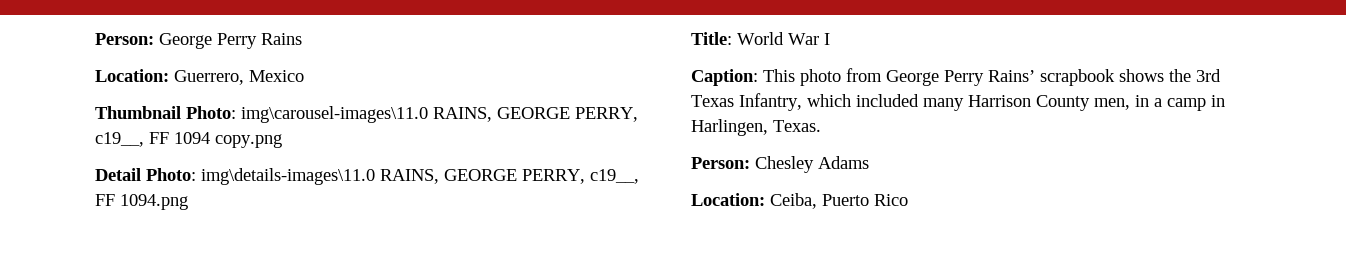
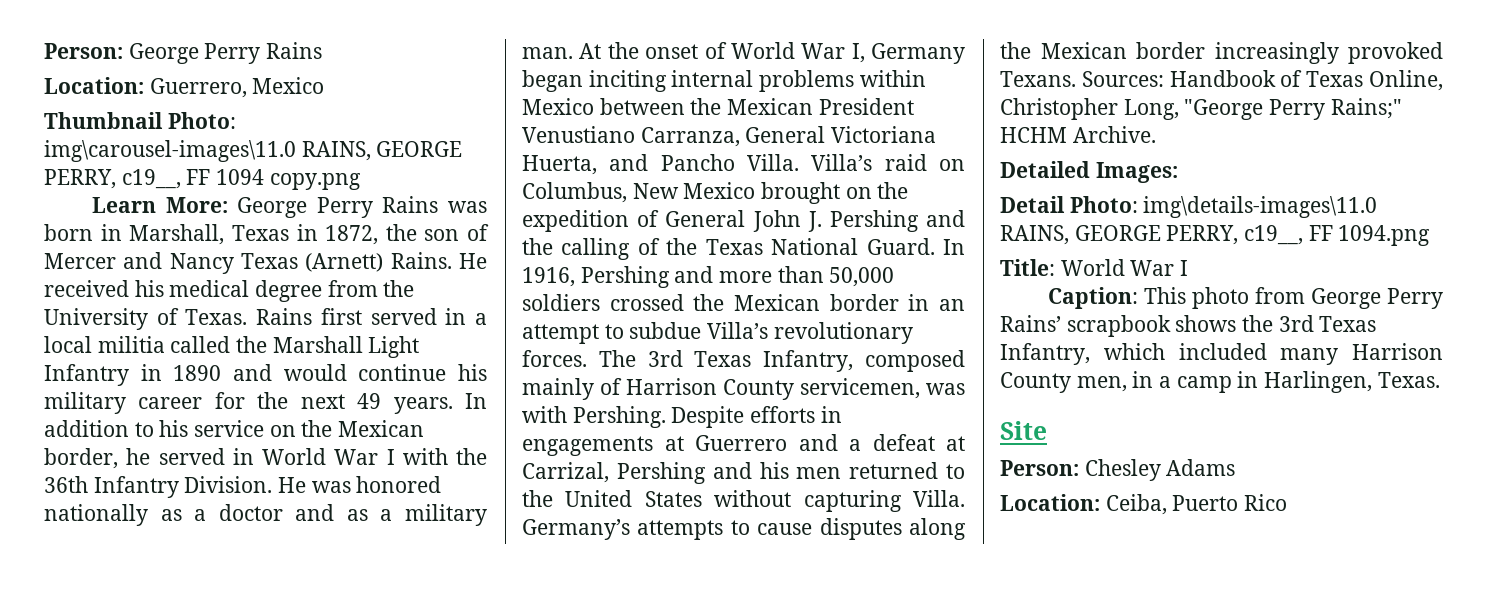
+ Learn More: George Perry Rains was born in Marshall, Texas in 1872, the son of Mercer and Nancy Texas (Arnett) Rains. He received his medical degree from the University of Texas. Rains first served in a local militia called the Marshall Light Infantry in 1890 and would continue his military career for the next 49 years. In addition to his service on the Mexican border, he served in World War I with the 36th Infantry Division. He was honored nationally as a doctor and as a military man. At the onset of World War I, Germany began inciting internal problems within Mexico between the Mexican President Venustiano Carranza, General Victoriana Huerta, and Pancho Villa. Villa’s raid on Columbus, New Mexico brought on the expedition of General John J. Pershing and the calling of the Texas National Guard. In 1916, Pershing and more than 50,000 soldiers crossed the Mexican border in an attempt to subdue Villa’s revolutionary forces. The 3rd Texas Infantry, composed mainly of Harrison County servicemen, was with Pershing. Despite efforts in engagements at Guerrero and a defeat at Carrizal, Pershing and his men returned to the United States without capturing Villa. Germany’s attempts to cause disputes along the Mexican border increasingly provoked Texans. Sources: Handbook of Texas Online, Christopher Long, "George Perry Rains;" HCHM Archive.
+ Detailed Images:
+ Site

